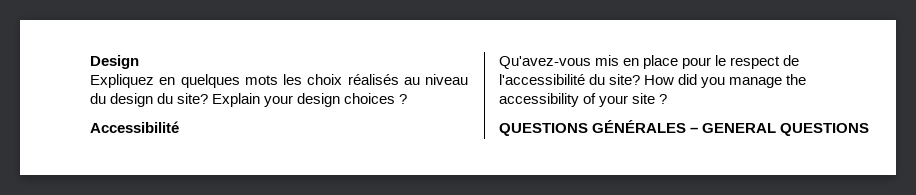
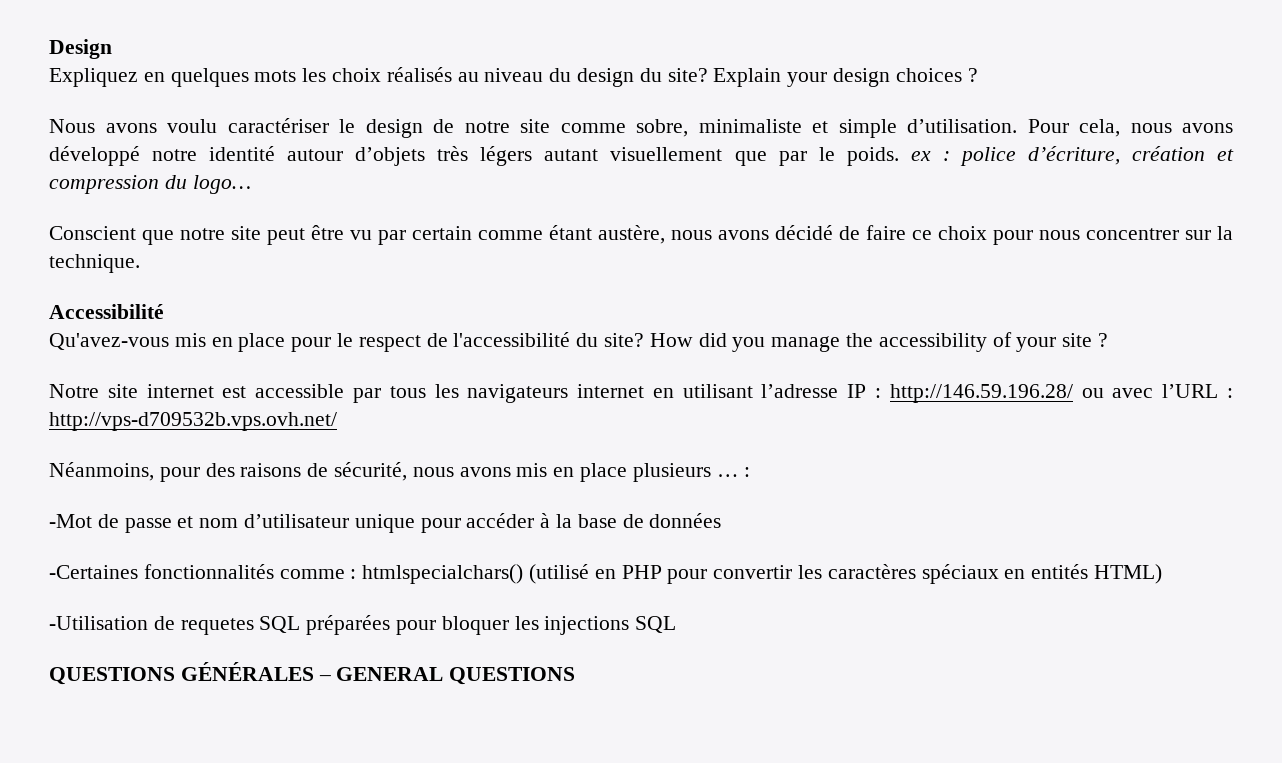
+ Nous avons voulu caractériser le design de notre site comme sobre, minimaliste et simple d’utilisation. Pour cela, nous avons développé notre identité autour d’objets très légers autant visuellement que par le poids. ex : police d’écriture, création et compression du logo…
+ Conscient que notre site peut être vu par certain comme étant austère, nous avons décidé de faire ce choix pour nous concentrer sur la technique.
+ Notre site internet est accessible par tous les navigateurs internet en utilisant l’adresse IP : http://146.59.196.28/ ou avec l’URL : http://vps-d709532b.vps.ovh.net/
+ Néanmoins, pour des raisons de sécurité, nous avons mis en place plusieurs … :
+ -Mot de passe et nom d’utilisateur unique pour accéder à la base de données
+ -Certaines fonctionnalités comme : htmlspecialchars() (utilisé en PHP pour convertir les caractères spéciaux en entités HTML)
+ -Utilisation de requetes SQL préparées pour bloquer les injections SQL

